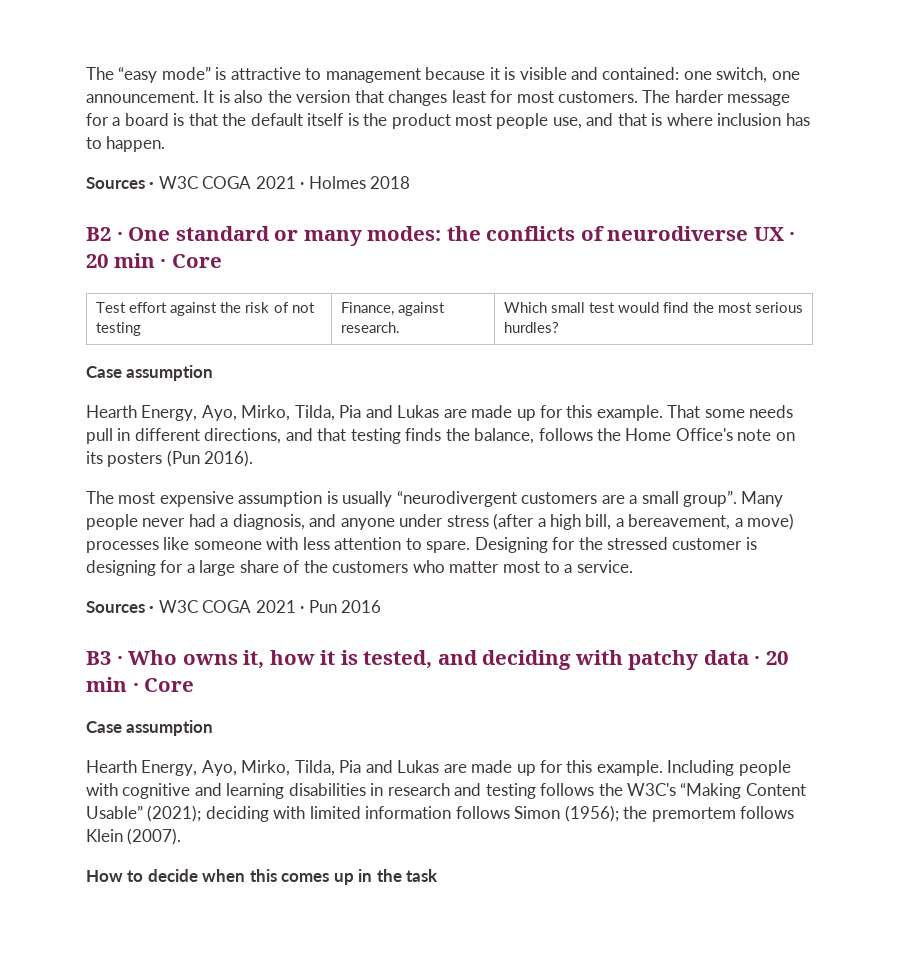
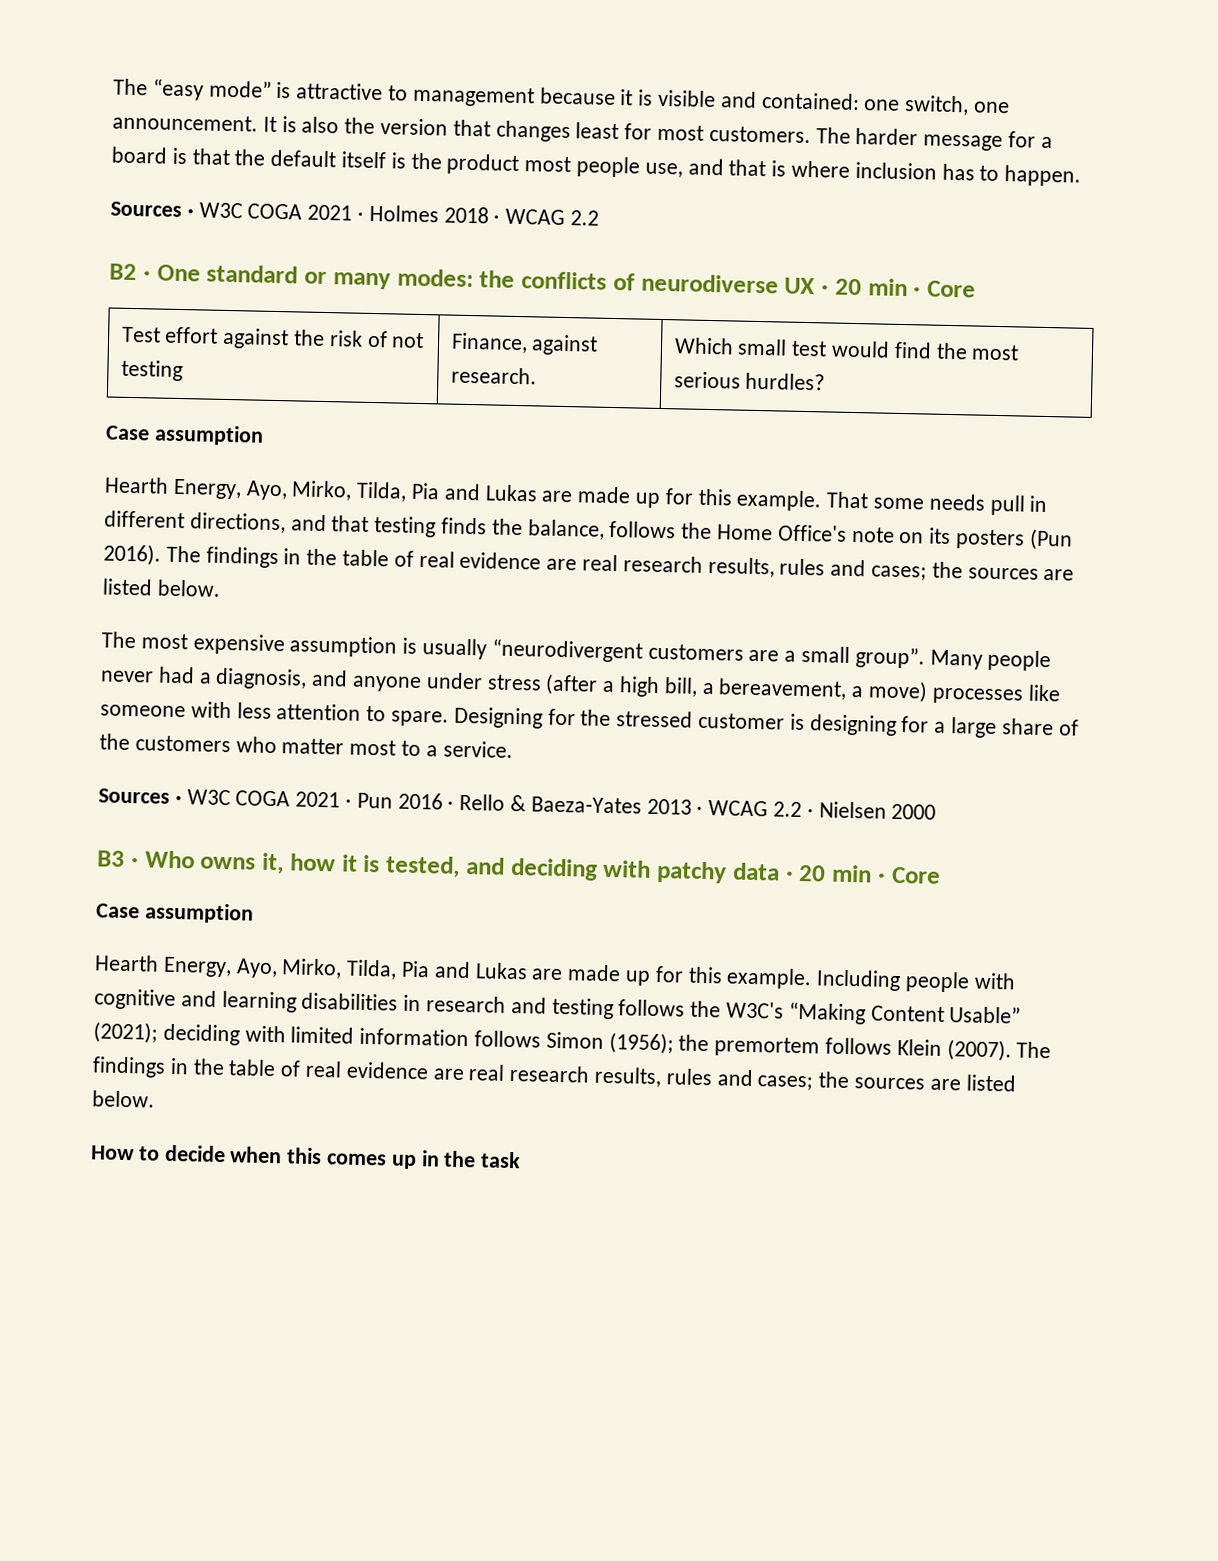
- Sources · W3C COGA 2021 · Holmes 2018
+ Sources · W3C COGA 2021 · Holmes 2018 · WCAG 2.2
- That some needs pull in different directions, and that testing finds the balance, follows the Home Office's note on its posters (Pun 2016).
+ That some needs pull in different directions, and that testing finds the balance, follows the Home Office's note on its posters (Pun 2016). The findings in the table of real evidence are real research results, rules and cases; the sources are listed below.
- Sources · W3C COGA 2021 · Pun 2016
+ Sources · W3C COGA 2021 · Pun 2016 · Rello & Baeza-Yates 2013 · WCAG 2.2 · Nielsen 2000
- Including people with cognitive and learning disabilities in research and testing follows the W3C's “Making Content Usable” (2021); deciding with limited information follows Simon (1956); the premortem follows Klein (2007).
+ Including people with cognitive and learning disabilities in research and testing follows the W3C's “Making Content Usable” (2021); deciding with limited information follows Simon (1956); the premortem follows Klein (2007). The findings in the table of real evidence are real research results, rules and cases; the sources are listed below.

